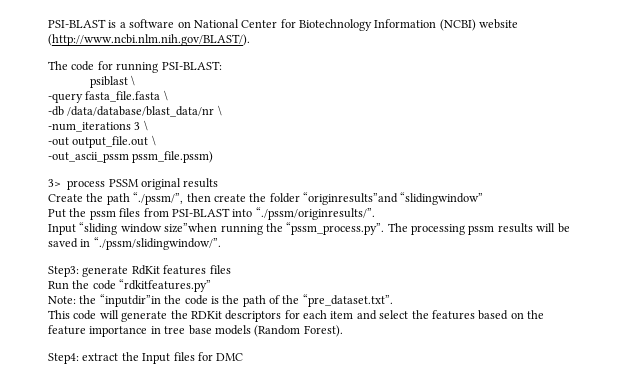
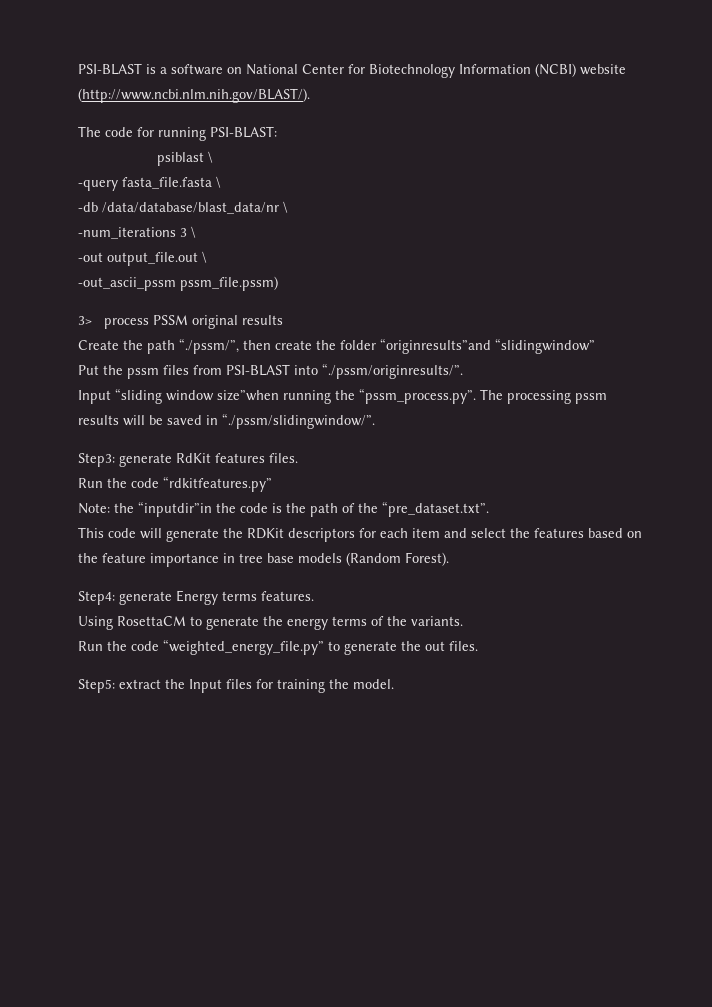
- Step3: generate RdKit features files
+ Step3: generate RdKit features files.
- Step4: extract the Input files for DMC
+ Step4: generate Energy terms features.
+ Using RosettaCM to generate the energy terms of the variants.
+ Run the code “weighted_energy_file.py” to generate the out files.
+ Step5: extract the Input files for training the model.

